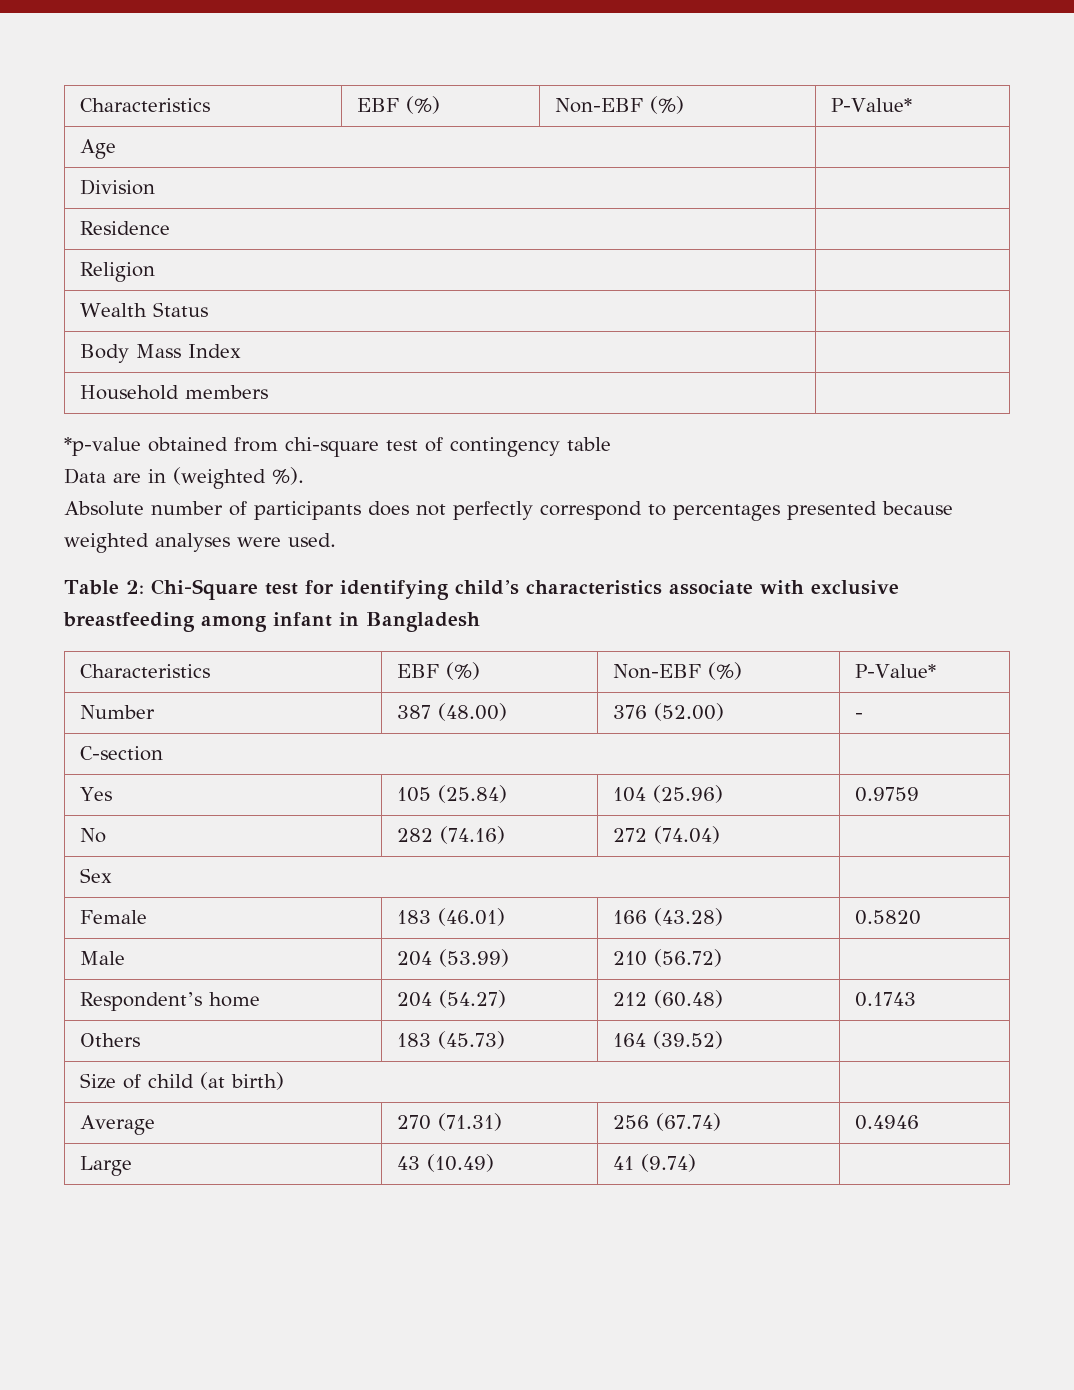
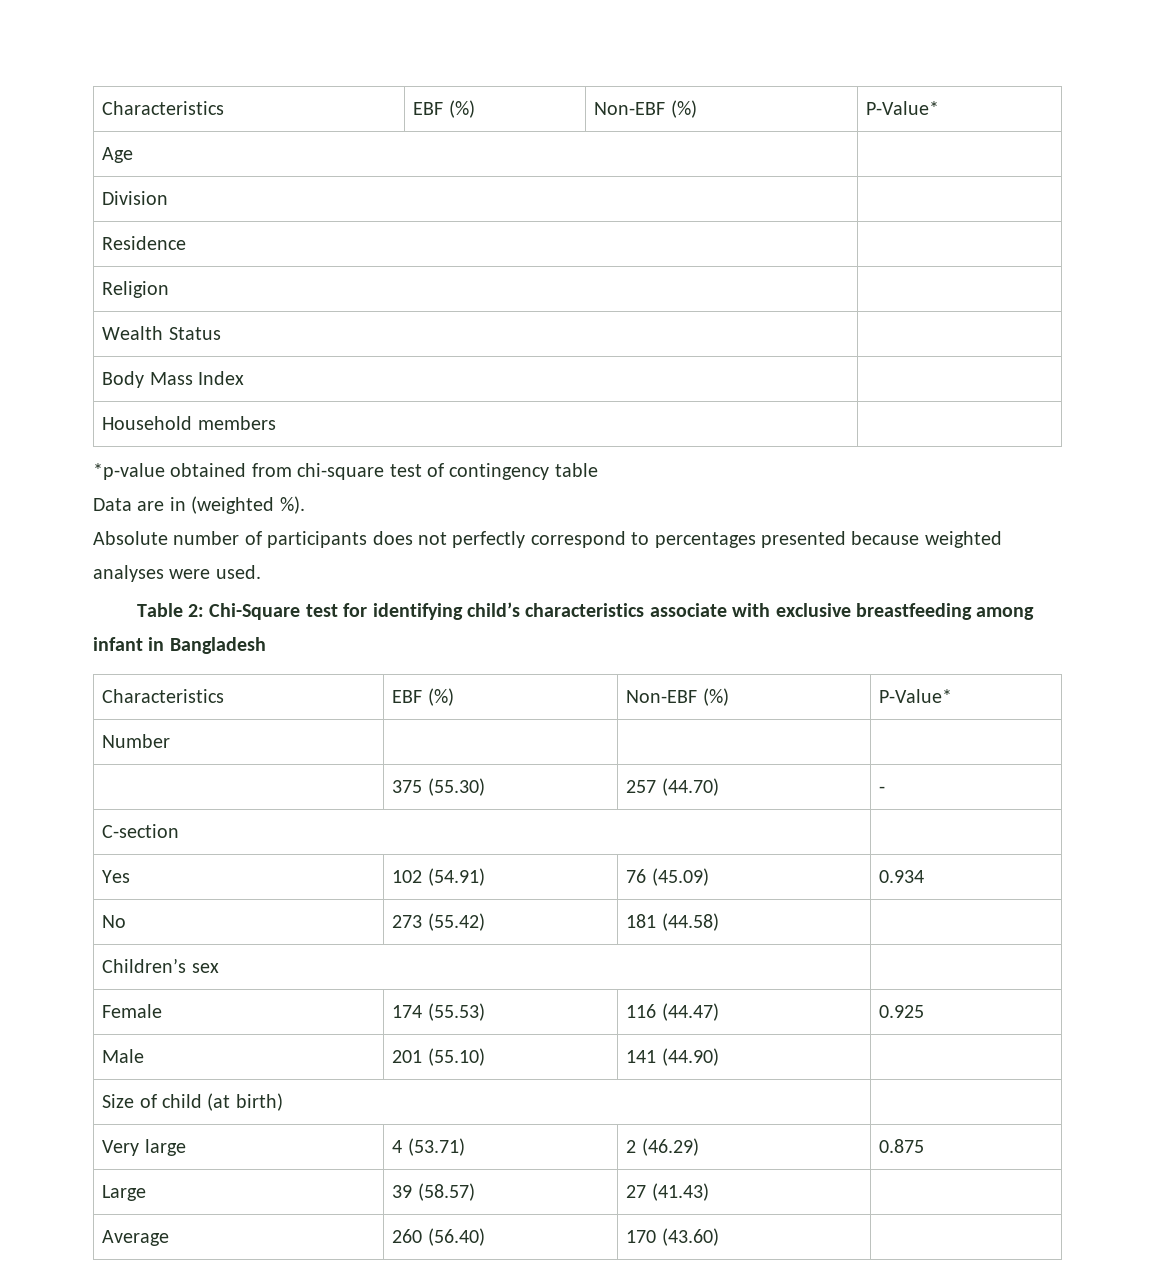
- Number | 387 (48.00) | 376 (52.00) | -
+ Number | | |
+ | 375 (55.30) | 257 (44.70) | -
- Yes | 105 (25.84) | 104 (25.96) | 0.9759
- No | 282 (74.16) | 272 (74.04) |
- Sex |
- Female | 183 (46.01) | 166 (43.28) | 0.5820
- Male | 204 (53.99) | 210 (56.72) |
- Respondent’s home | 204 (54.27) | 212 (60.48) | 0.1743
- Others | 183 (45.73) | 164 (39.52) |
+ Yes | 102 (54.91) | 76 (45.09) | 0.934
+ No | 273 (55.42) | 181 (44.58) |
+ Children’s sex |
+ Female | 174 (55.53) | 116 (44.47) | 0.925
+ Male | 201 (55.10) | 141 (44.90) |
- Average | 270 (71.31) | 256 (67.74) | 0.4946
- Large | 43 (10.49) | 41 (9.74) |
+ Very large | 4 (53.71) | 2 (46.29) | 0.875
+ Large | 39 (58.57) | 27 (41.43) |
+ Average | 260 (56.40) | 170 (43.60) |

